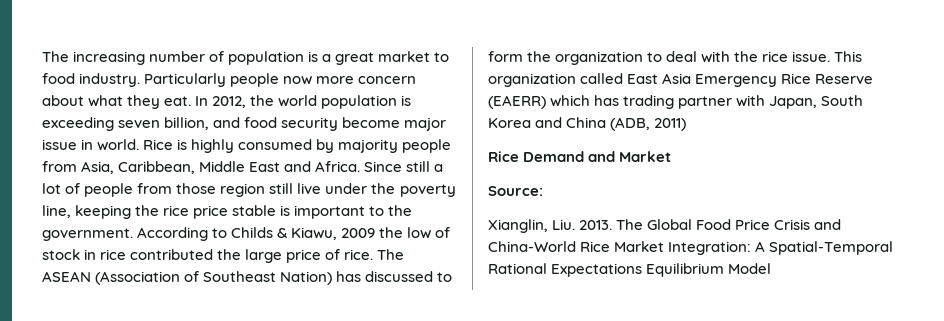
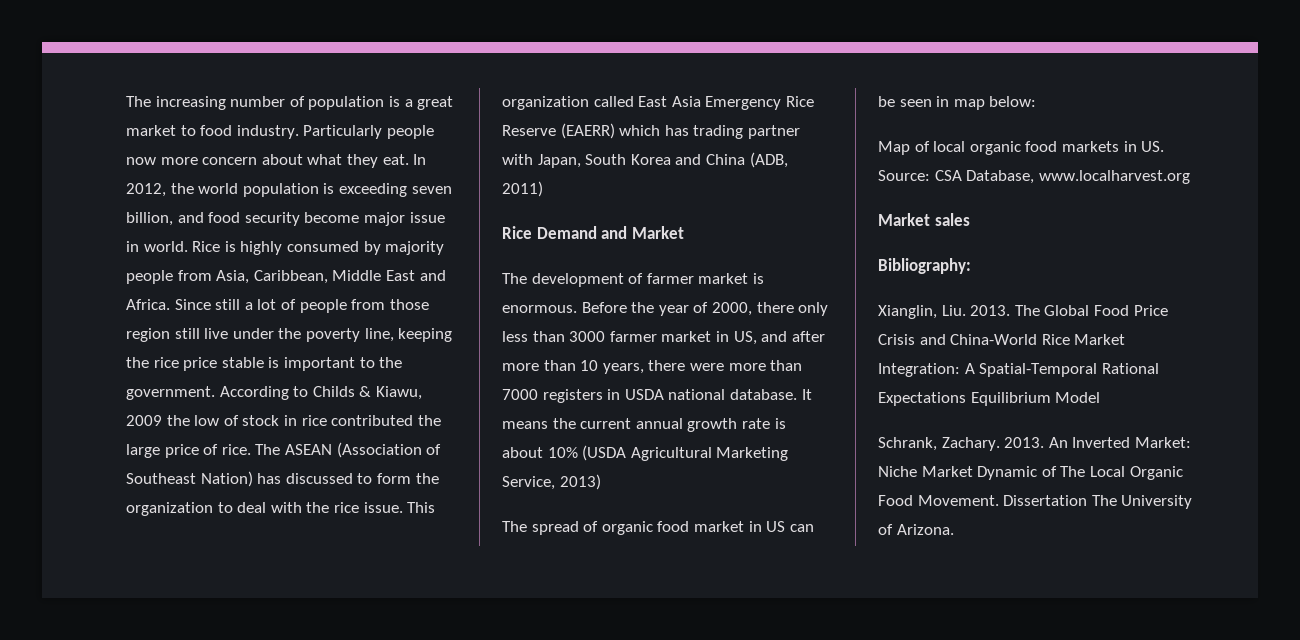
- Source:
+ The development of farmer market is enormous. Before the year of 2000, there only less than 3000 farmer market in US, and after more than 10 years, there were more than 7000 registers in USDA national database. It means the current annual growth rate is about 10% (USDA Agricultural Marketing Service, 2013)
+ The spread of organic food market in US can be seen in map below:
+ Map of local organic food markets in US. Source: CSA Database, www.localharvest.org
+ Market sales
+ Bibliography:
+ Schrank, Zachary. 2013. An Inverted Market: Niche Market Dynamic of The Local Organic Food Movement. Dissertation The University of Arizona.

